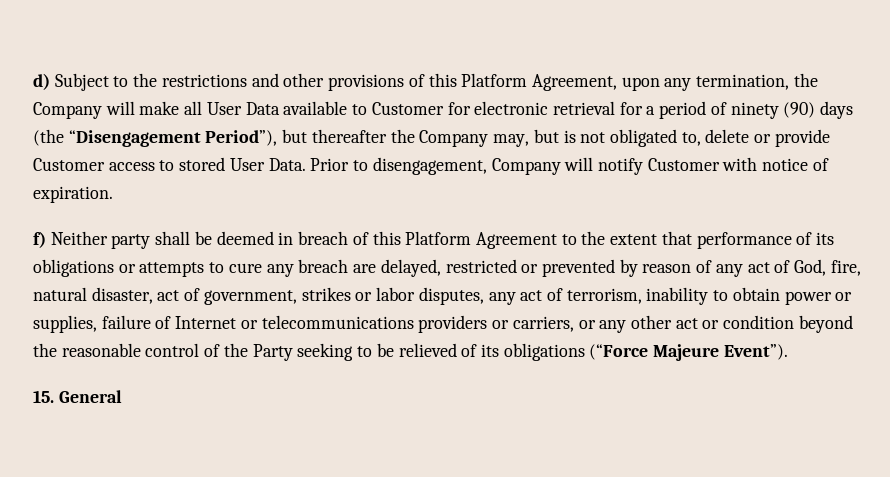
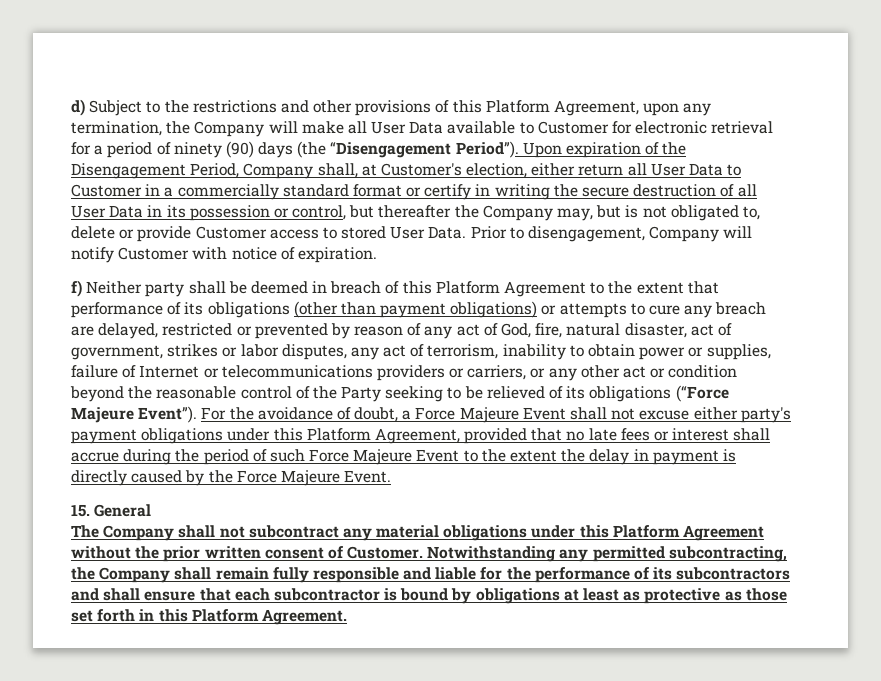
- d) Subject to the restrictions and other provisions of this Platform Agreement, upon any termination, the Company will make all User Data available to Customer for electronic retrieval for a period of ninety (90) days (the “Disengagement Period”), but thereafter the Company may, but is not obligated to, delete or provide Customer access to stored User Data.
+ d) Subject to the restrictions and other provisions of this Platform Agreement, upon any termination, the Company will make all User Data available to Customer for electronic retrieval for a period of ninety (90) days (the “Disengagement Period”). Upon expiration of the Disengagement Period, Company shall, at Customer's election, either return all User Data to Customer in a commercially standard format or certify in writing the secure destruction of all User Data in its possession or control, but thereafter the Company may, but is not obligated to, delete or provide Customer access to stored User Data.
- f) Neither party shall be deemed in breach of this Platform Agreement to the extent that performance of its obligations or attempts to cure any breach are delayed, restricted or prevented by reason of any act of God, fire, natural disaster, act of government, strikes or labor disputes, any act of terrorism, inability to obtain power or supplies, failure of Internet or telecommunications providers or carriers, or any other act or condition beyond the reasonable control of the Party seeking to be relieved of its obligations (“Force Majeure Event”).
+ f) Neither party shall be deemed in breach of this Platform Agreement to the extent that performance of its obligations (other than payment obligations) or attempts to cure any breach are delayed, restricted or prevented by reason of any act of God, fire, natural disaster, act of government, strikes or labor disputes, any act of terrorism, inability to obtain power or supplies, failure of Internet or telecommunications providers or carriers, or any other act or condition beyond the reasonable control of the Party seeking to be relieved of its obligations (“Force Majeure Event”). For the avoidance of doubt, a Force Majeure Event shall not excuse either party's payment obligations under this Platform Agreement, provided that no late fees or interest shall accrue during the period of such Force Majeure Event to the extent the delay in payment is directly caused by the Force Majeure Event.
  15. General
+ The Company shall not subcontract any material obligations under this Platform Agreement without the prior written consent of Customer. Notwithstanding any permitted subcontracting, the Company shall remain fully responsible and liable for the performance of its subcontractors and shall ensure that each subcontractor is bound by obligations at least as protective as those set forth in this Platform Agreement.

